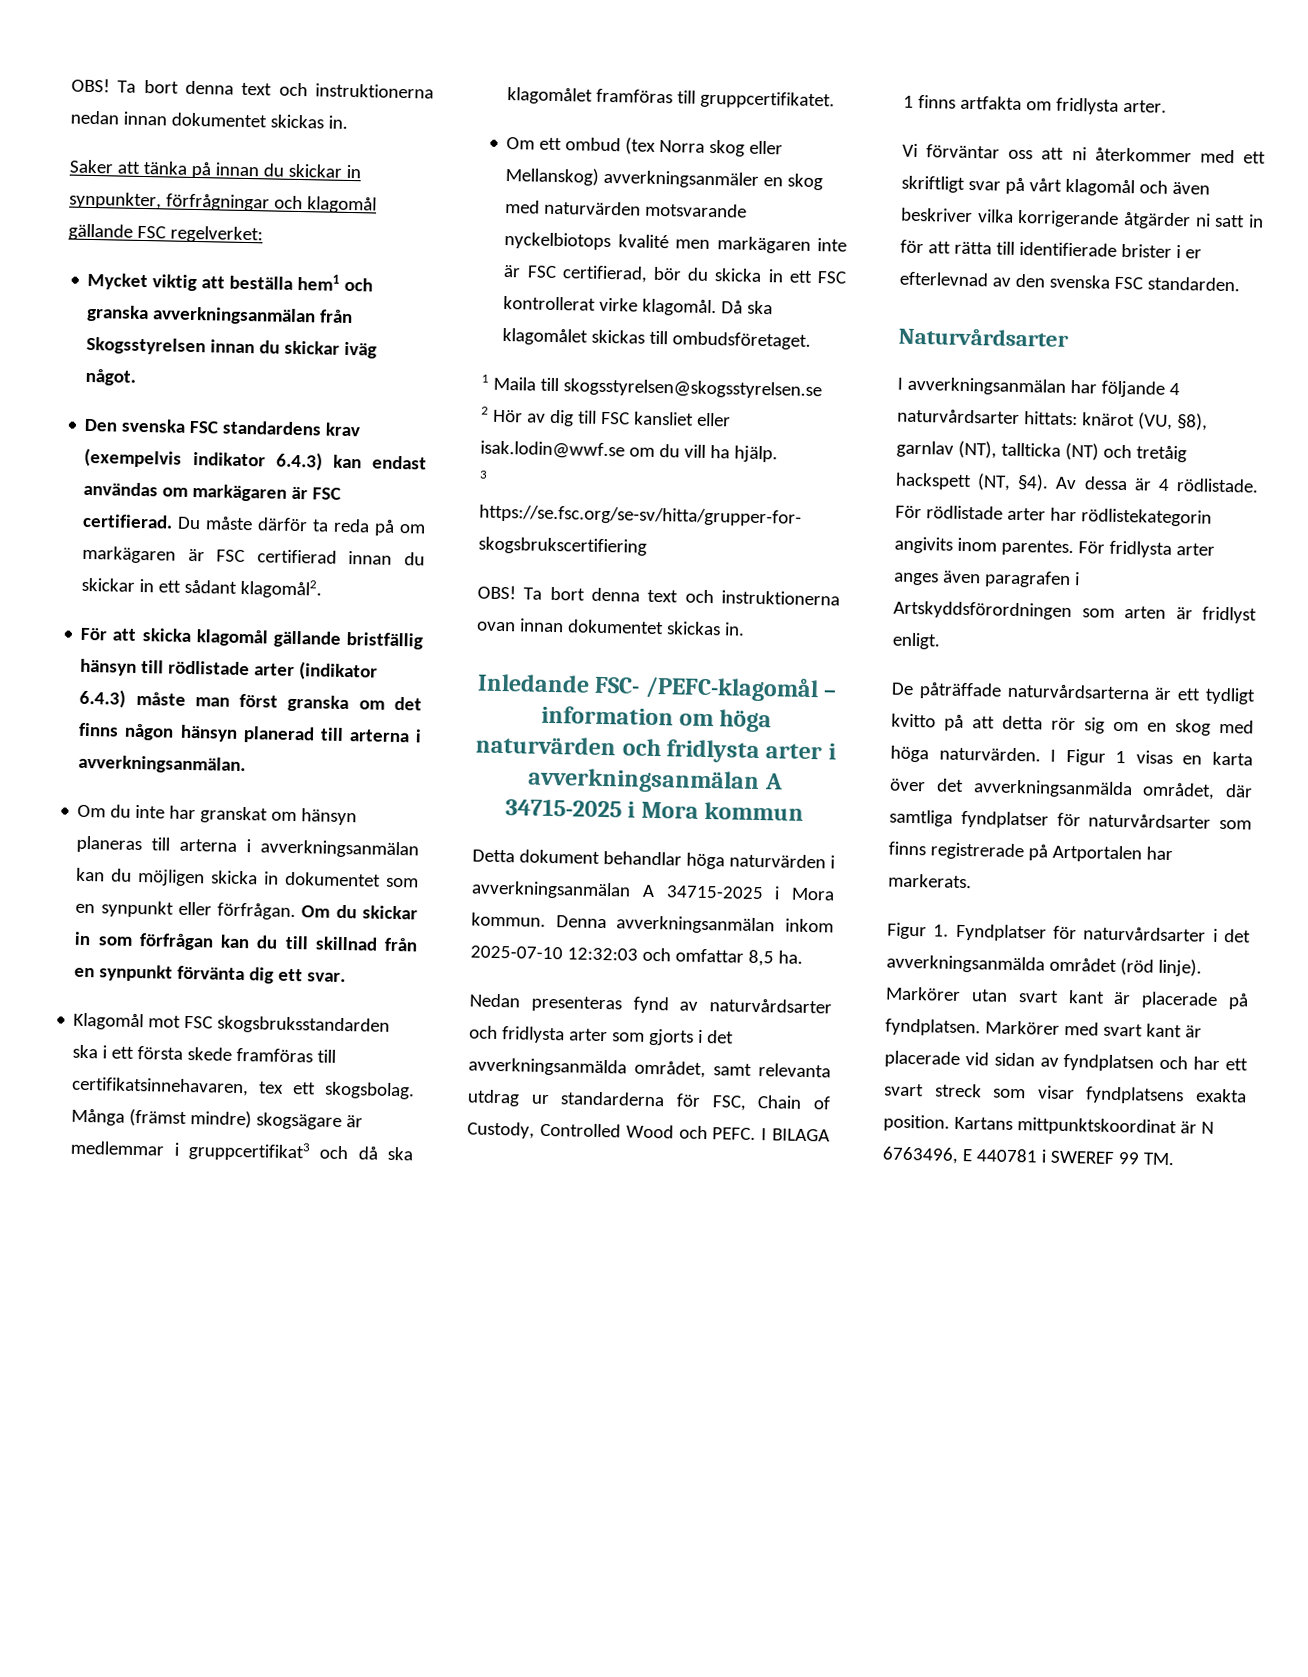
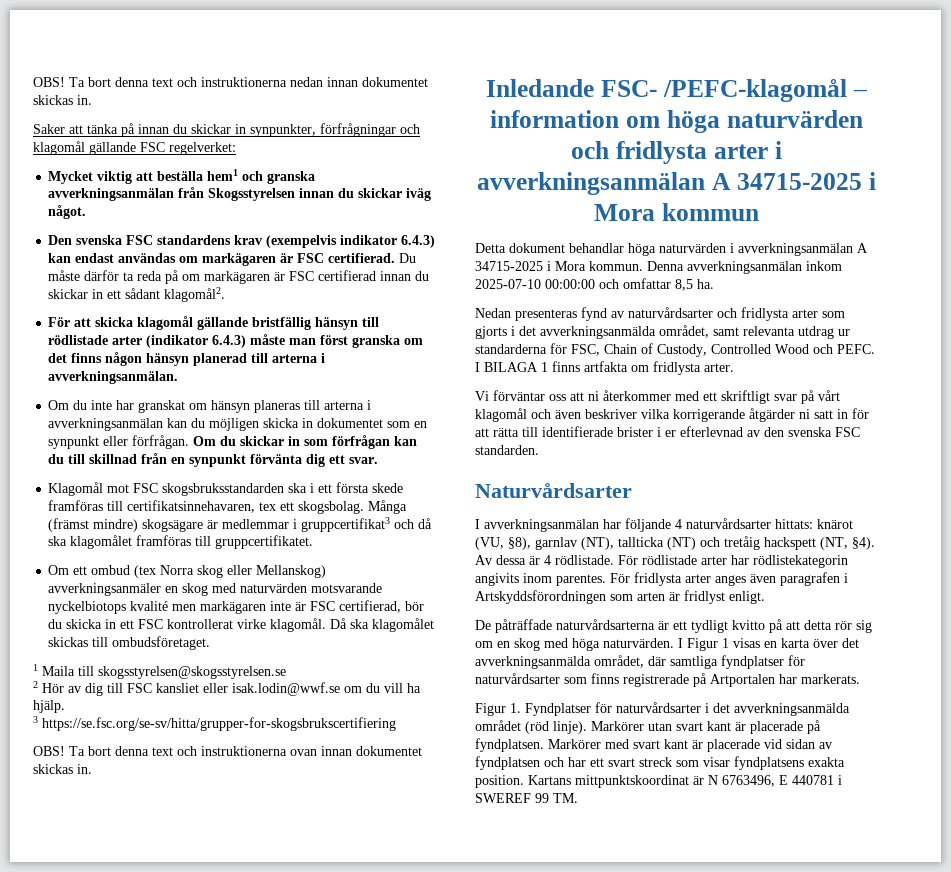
- Denna avverkningsanmälan inkom 2025-07-10 12:32:03 och omfattar 8,5 ha.
+ Denna avverkningsanmälan inkom 2025-07-10 00:00:00 och omfattar 8,5 ha.

